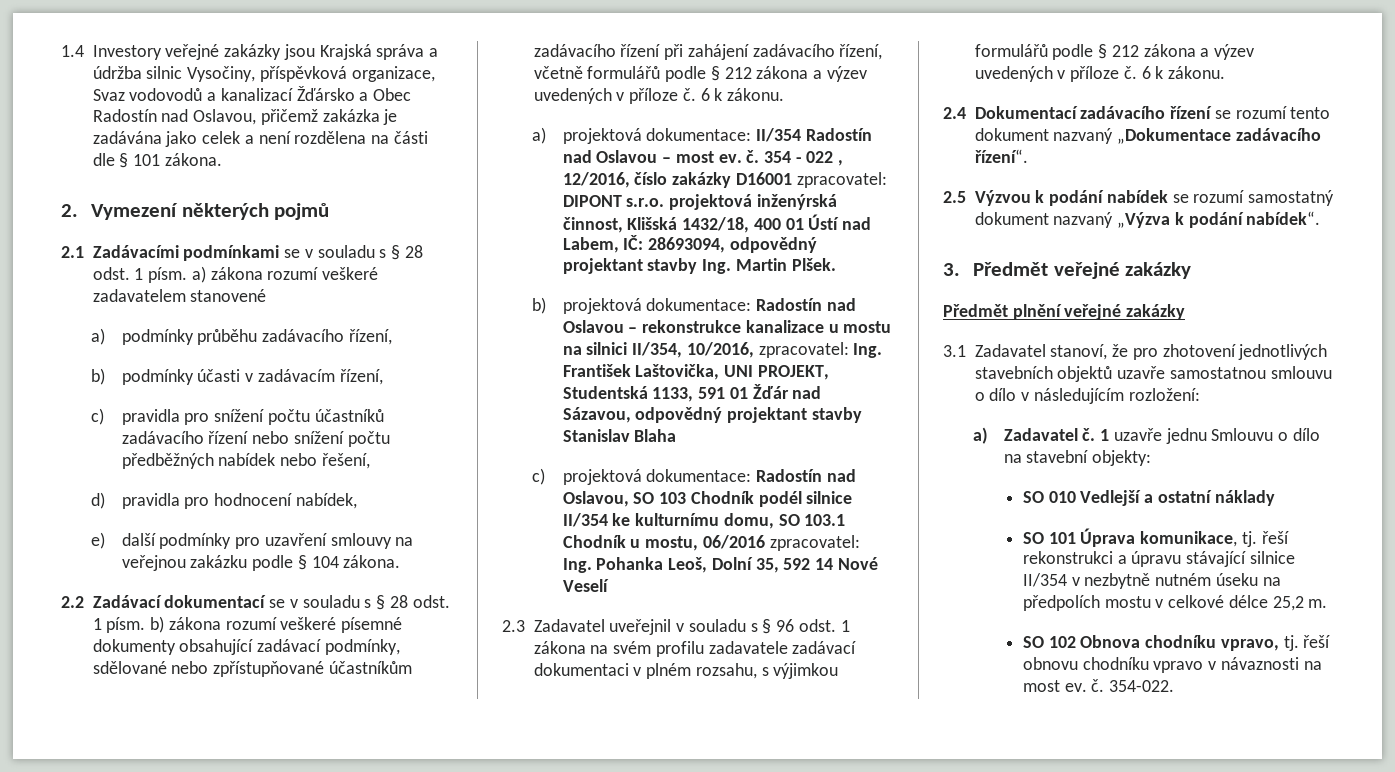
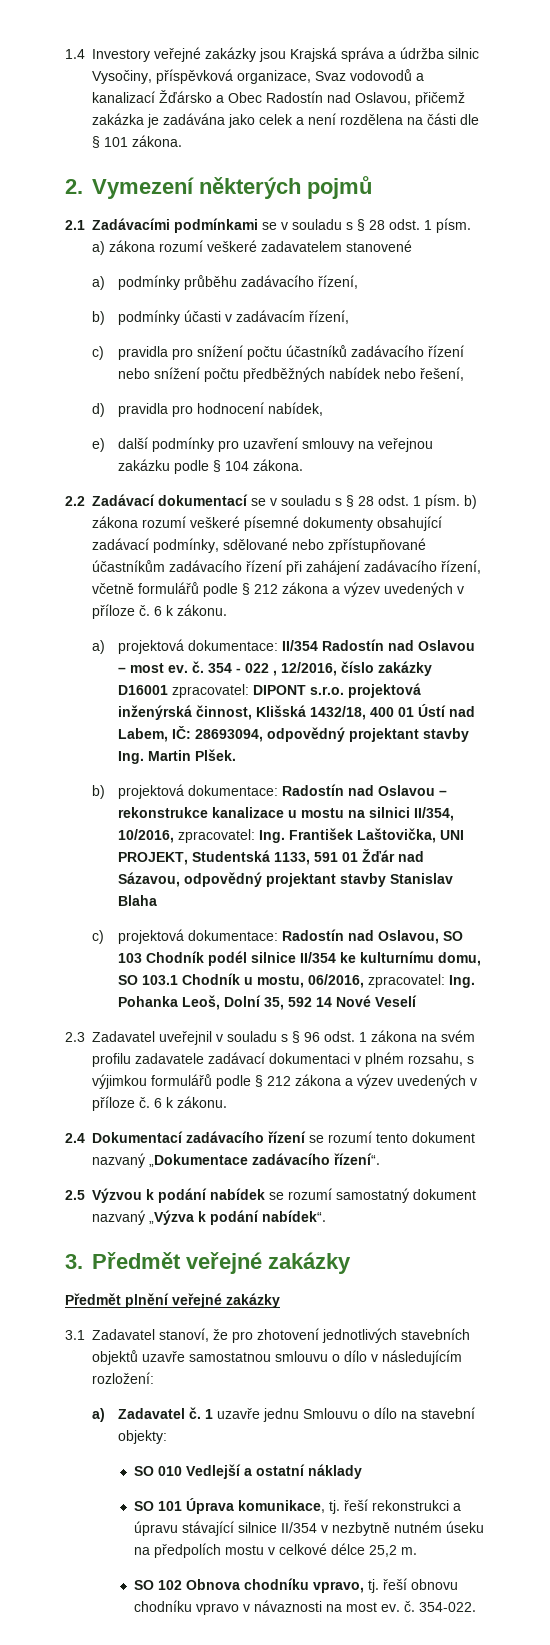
- c) projektová dokumentace: Radostín nad Oslavou, SO 103 Chodník podél silnice II/354 ke kulturnímu domu, SO 103.1 Chodník u mostu, 06/2016 zpracovatel: Ing. Pohanka Leoš, Dolní 35, 592 14 Nové Veselí
+ c) projektová dokumentace: Radostín nad Oslavou, SO 103 Chodník podél silnice II/354 ke kulturnímu domu, SO 103.1 Chodník u mostu, 06/2016, zpracovatel: Ing. Pohanka Leoš, Dolní 35, 592 14 Nové Veselí

